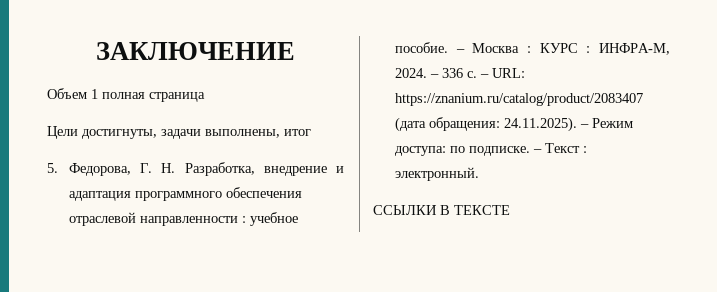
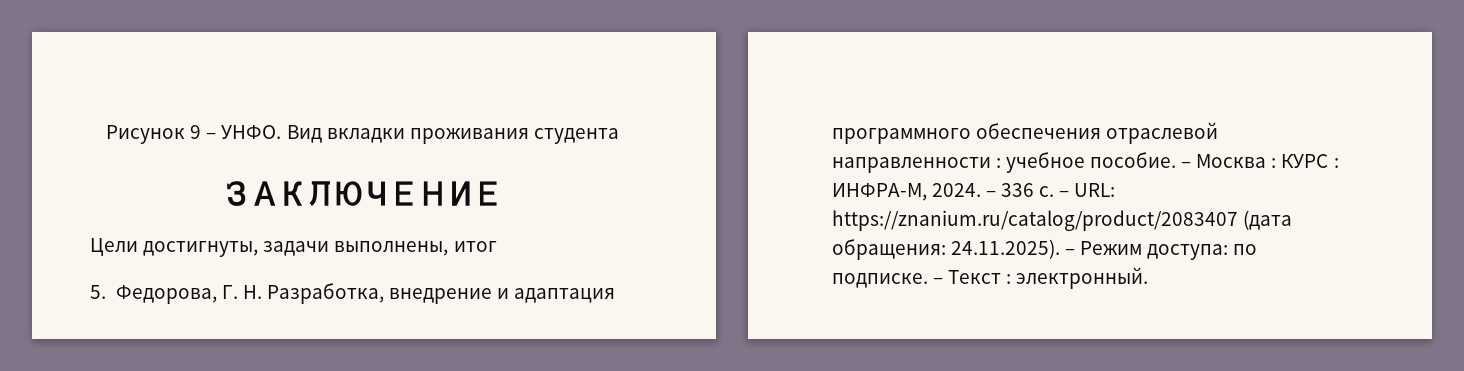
+ Рисунок 9 – УНФО. Вид вкладки проживания студента
  ЗАКЛЮЧЕНИЕ
- Объем 1 полная страница
- ССЫЛКИ В ТЕКСТЕ

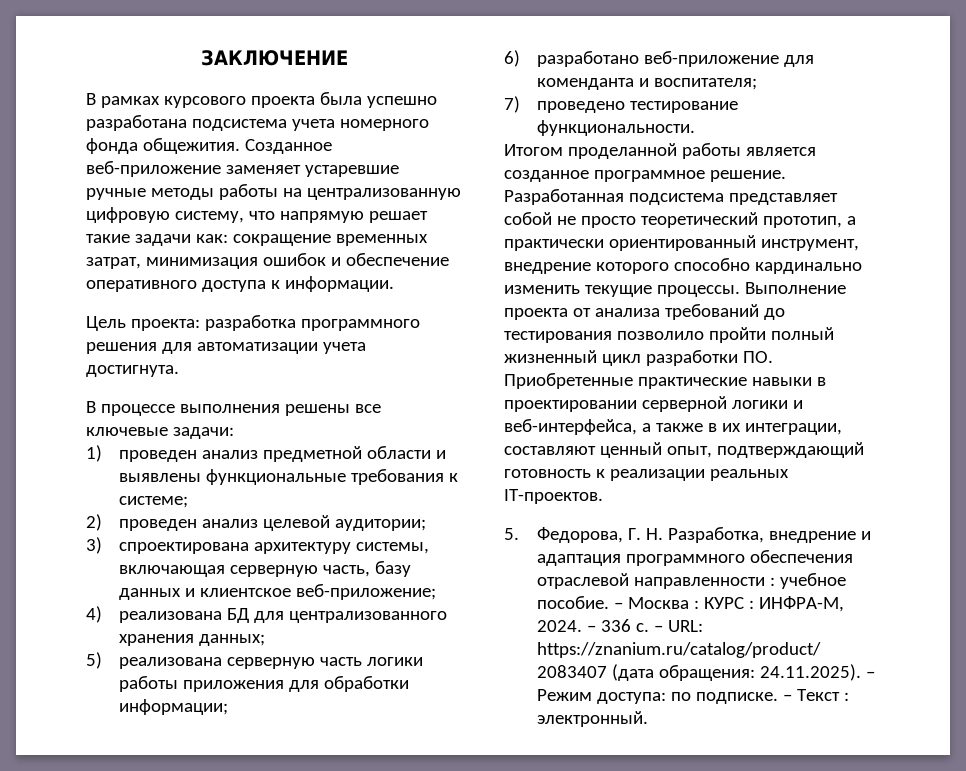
- Рисунок 9 – УНФО. Вид вкладки проживания студента
  ЗАКЛЮЧЕНИЕ
- Цели достигнуты, задачи выполнены, итог
+ В рамках курсового проекта была успешно разработана подсистема учета номерного фонда общежития. Созданное веб-приложение заменяет устаревшие ручные методы работы на централизованную цифровую систему, что напрямую решает такие задачи как: сокращение временных затрат, минимизация ошибок и обеспечение оперативного доступа к информации.
+ Цель проекта: разработка программного решения для автоматизации учета достигнута.
+ В процессе выполнения решены все ключевые задачи:
+ 1) проведен анализ предметной области и выявлены функциональные требования к системе;
+ 2) проведен анализ целевой аудитории;
+ 3) спроектирована архитектуру системы, включающая серверную часть, базу данных и клиентское веб-приложение;
+ 4) реализована БД для централизованного хранения данных;
+ 5) реализована серверную часть логики работы приложения для обработки информации;
+ 6) разработано веб-приложение для коменданта и воспитателя;
+ 7) проведено тестирование функциональности.
+ Итогом проделанной работы является созданное программное решение. Разработанная подсистема представляет собой не просто теоретический прототип, а практически ориентированный инструмент, внедрение которого способно кардинально изменить текущие процессы. Выполнение проекта от анализа требований до тестирования позволило пройти полный жизненный цикл разработки ПО. Приобретенные практические навыки в проектировании серверной логики и веб-интерфейса, а также в их интеграции, составляют ценный опыт, подтверждающий готовность к реализации реальных IT-проектов.

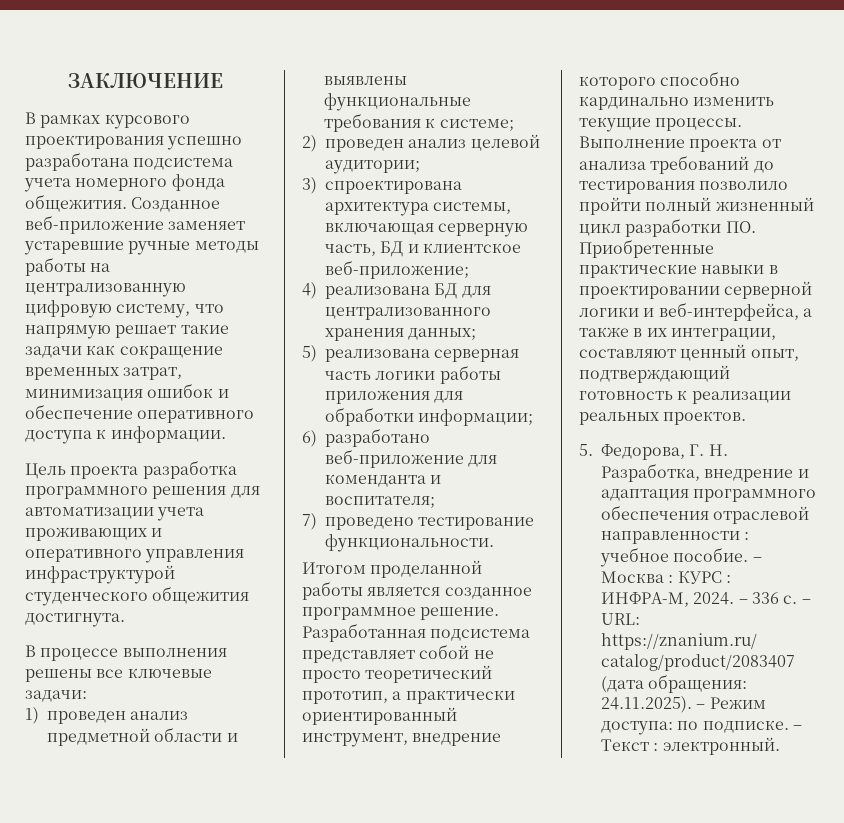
- В рамках курсового проекта была успешно разработана подсистема учета номерного фонда общежития.
+ В рамках курсового проектирования успешно разработана подсистема учета номерного фонда общежития.
- Созданное веб-приложение заменяет устаревшие ручные методы работы на централизованную цифровую систему, что напрямую решает такие задачи как: сокращение временных затрат, минимизация ошибок и обеспечение оперативного доступа к информации.
+ Созданное веб-приложение заменяет устаревшие ручные методы работы на централизованную цифровую систему, что напрямую решает такие задачи как сокращение временных затрат, минимизация ошибок и обеспечение оперативного доступа к информации.
- Цель проекта: разработка программного решения для автоматизации учета достигнута.
+ Цель проекта разработка программного решения для автоматизации учета проживающих и оперативного управления инфраструктурой студенческого общежития достигнута.
- 3) спроектирована архитектуру системы, включающая серверную часть, базу данных и клиентское веб-приложение;
+ 3) спроектирована архитектура системы, включающая серверную часть, БД и клиентское веб-приложение;
- 5) реализована серверную часть логики работы приложения для обработки информации;
+ 5) реализована серверная часть логики работы приложения для обработки информации;
- Выполнение проекта от анализа требований до тестирования позволило пройти полный жизненный цикл разработки ПО. Приобретенные практические навыки в проектировании серверной логики и веб-интерфейса, а также в их интеграции, составляют ценный опыт, подтверждающий готовность к реализации реальных IT-проектов.
+ Выполнение проекта от анализа требований до тестирования позволило пройти полный жизненный цикл разработки ПО. Приобретенные практические навыки в проектировании серверной логики и веб-интерфейса, а также в их интеграции, составляют ценный опыт, подтверждающий готовность к реализации реальных проектов.

